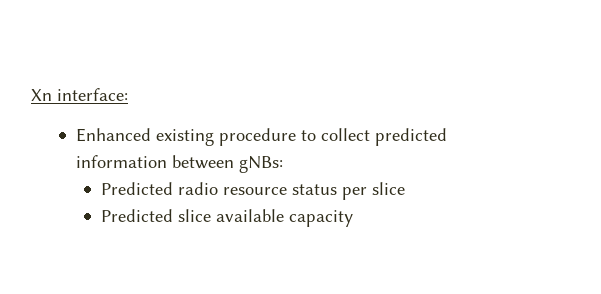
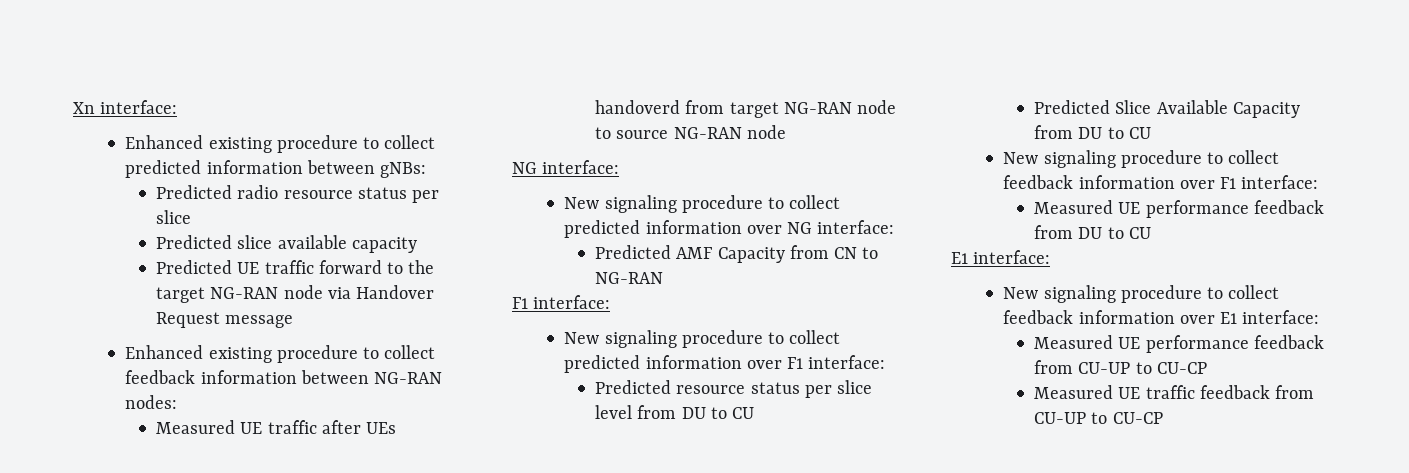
+ Predicted UE traffic forward to the target NG-RAN node via Handover Request message
+ Enhanced existing procedure to collect feedback information between NG-RAN nodes:
+ Measured UE traffic after UEs handoverd from target NG-RAN node to source NG-RAN node
+ NG interface:
+ New signaling procedure to collect predicted information over NG interface:
+ Predicted AMF Capacity from CN to NG-RAN
+ F1 interface:
+ New signaling procedure to collect predicted information over F1 interface:
+ Predicted resource status per slice level from DU to CU
+ Predicted Slice Available Capacity from DU to CU
+ New signaling procedure to collect feedback information over F1 interface:
+ Measured UE performance feedback from DU to CU
+ E1 interface:
+ New signaling procedure to collect feedback information over E1 interface:
+ Measured UE performance feedback from CU-UP to CU-CP
+ Measured UE traffic feedback from CU-UP to CU-CP

